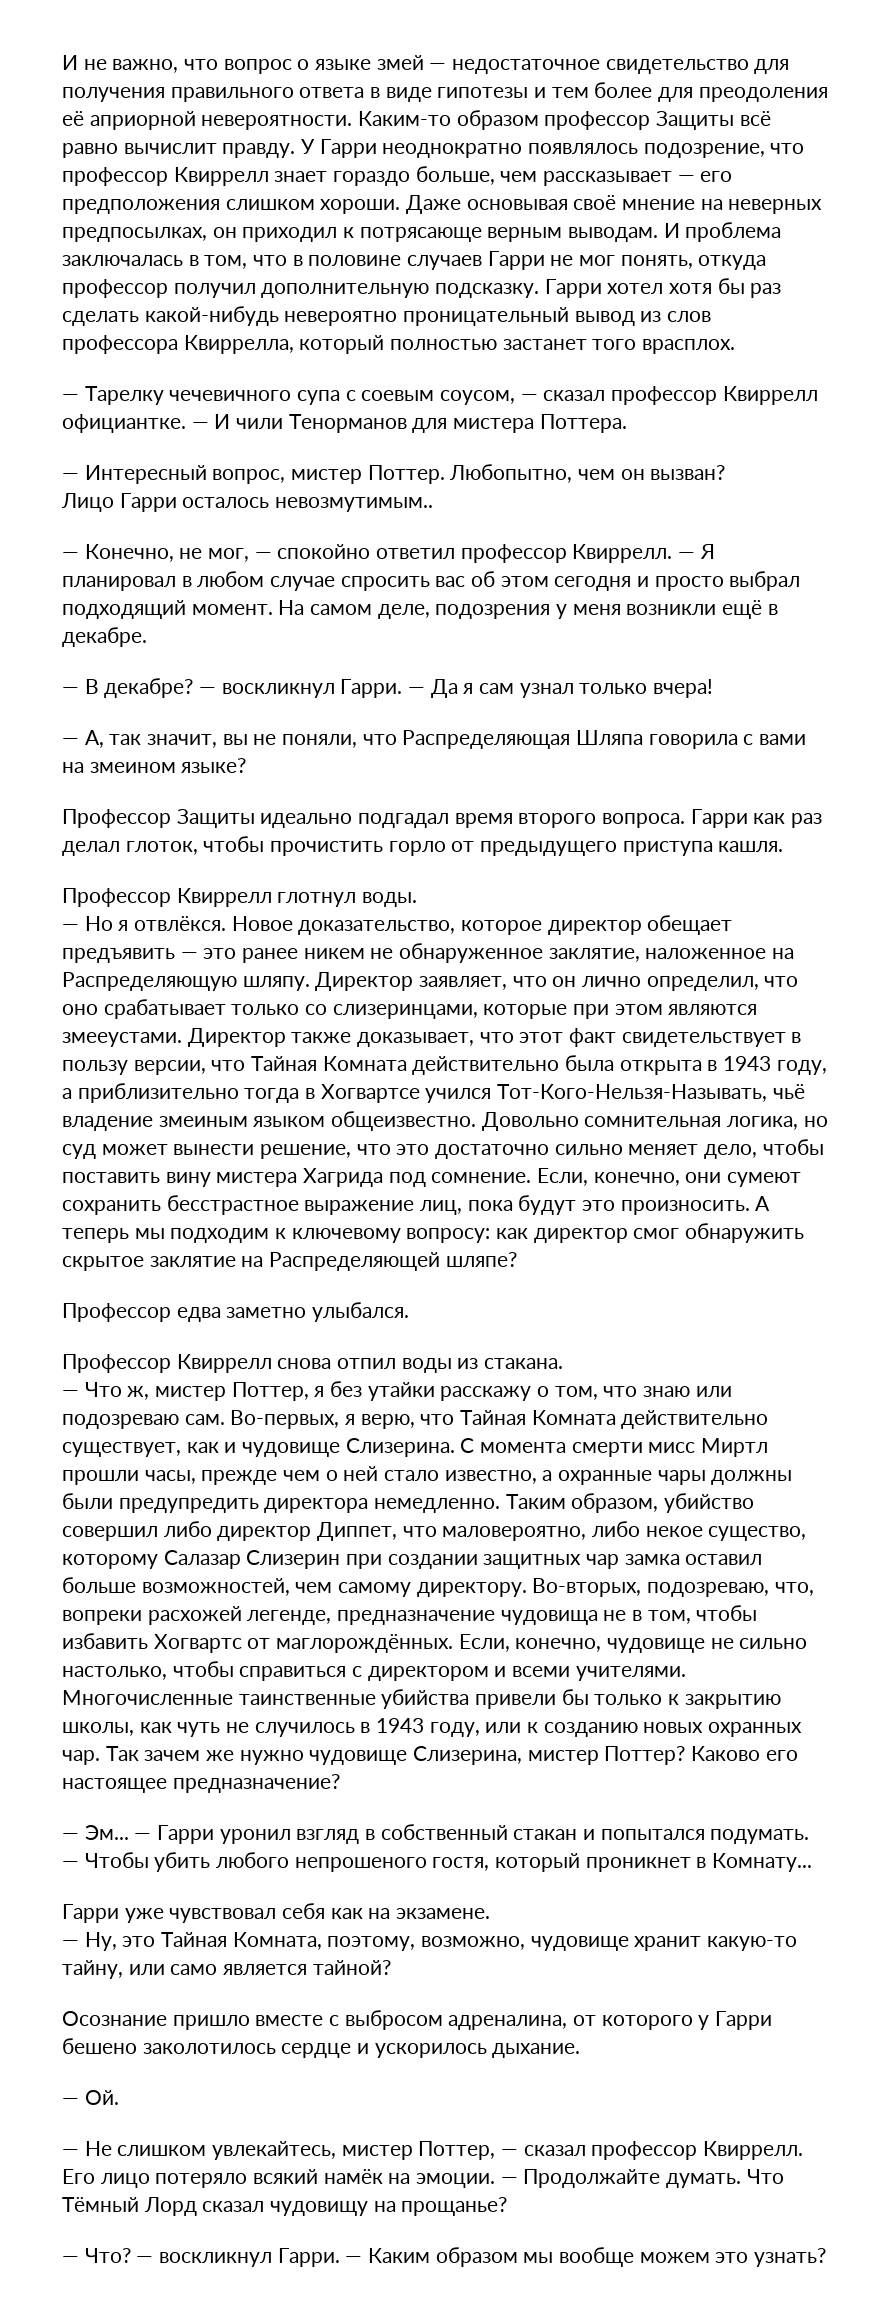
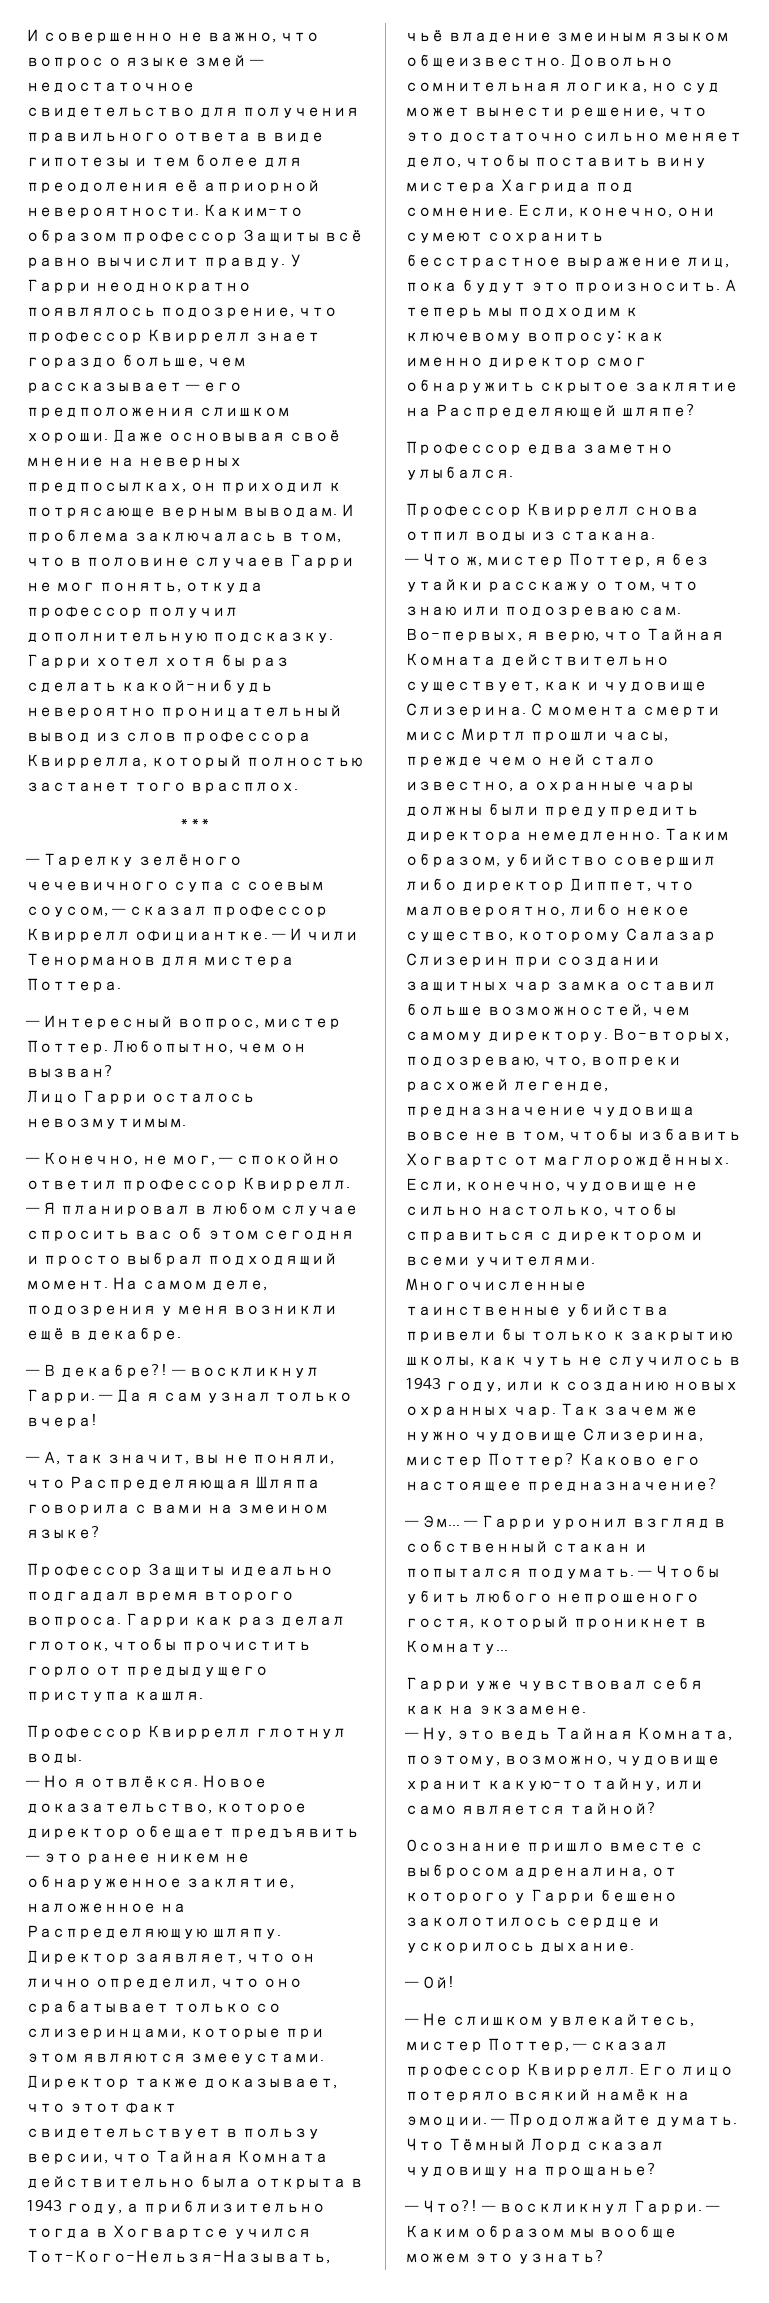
- И не важно, что вопрос о языке змей — недостаточное свидетельство для получения правильного ответа в виде гипотезы и тем более для преодоления её априорной невероятности.
+ И совершенно не важно, что вопрос о языке змей — недостаточное свидетельство для получения правильного ответа в виде гипотезы и тем более для преодоления её априорной невероятности.
+ * * *
- — Тарелку чечевичного супа с соевым соусом, — сказал профессор Квиррелл официантке.
+ — Тарелку зелёного чечевичного супа с соевым соусом, — сказал профессор Квиррелл официантке.
- Лицо Гарри осталось невозмутимым..
+ Лицо Гарри осталось невозмутимым.
- — В декабре?
+ — В декабре?!
- А теперь мы подходим к ключевому вопросу: как директор смог обнаружить скрытое заклятие на Распределяющей шляпе?
+ А теперь мы подходим к ключевому вопросу: как именно директор смог обнаружить скрытое заклятие на Распределяющей шляпе?
- Во-вторых, подозреваю, что, вопреки расхожей легенде, предназначение чудовища не в том, чтобы избавить Хогвартс от маглорождённых.
+ Во-вторых, подозреваю, что, вопреки расхожей легенде, предназначение чудовища вовсе не в том, чтобы избавить Хогвартс от маглорождённых.
- — Ну, это Тайная Комната, поэтому, возможно, чудовище хранит какую-то тайну, или само является тайной?
+ — Ну, это ведь Тайная Комната, поэтому, возможно, чудовище хранит какую-то тайну, или само является тайной?
- — Ой.
+ — Ой!
- — Что?
+ — Что?!

